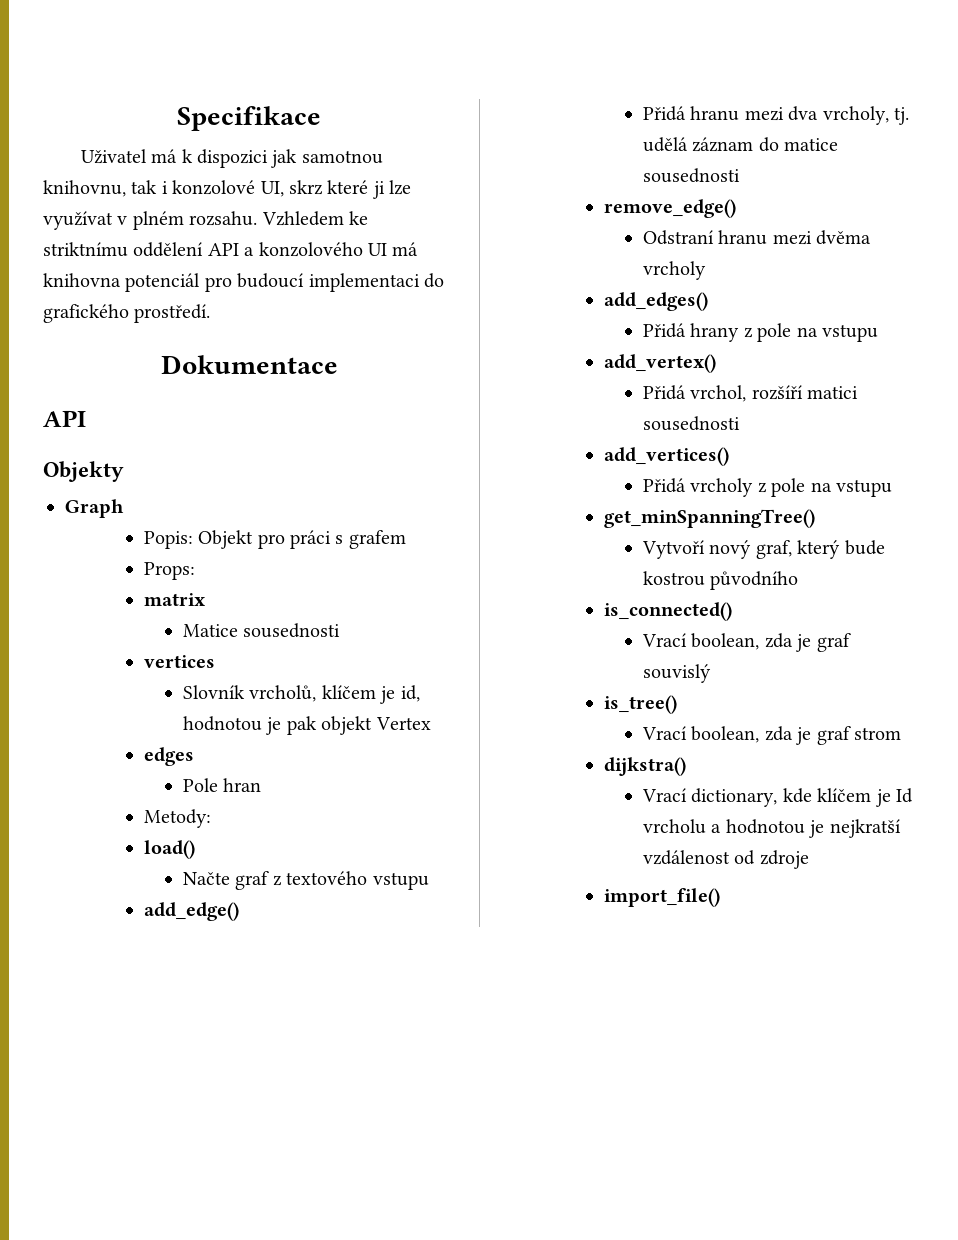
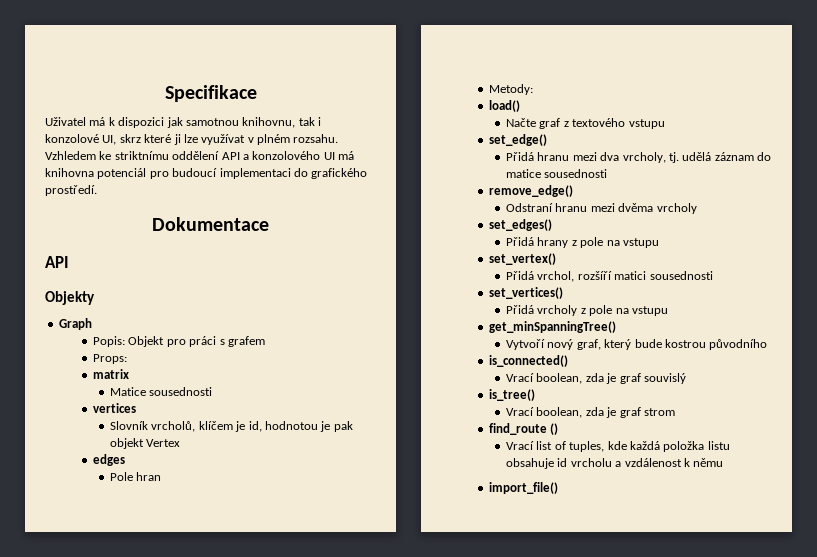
- add_edge()
+ set_edge()
- add_edges()
+ set_edges()
- add_vertex()
+ set_vertex()
- add_vertices()
+ set_vertices()
- dijkstra()
- Vrací dictionary, kde klíčem je Id vrcholu a hodnotou je nejkratší vzdálenost od zdroje
+ find_route ()
+ Vrací list of tuples, kde každá položka listu obsahuje id vrcholu a vzdálenost k němu

